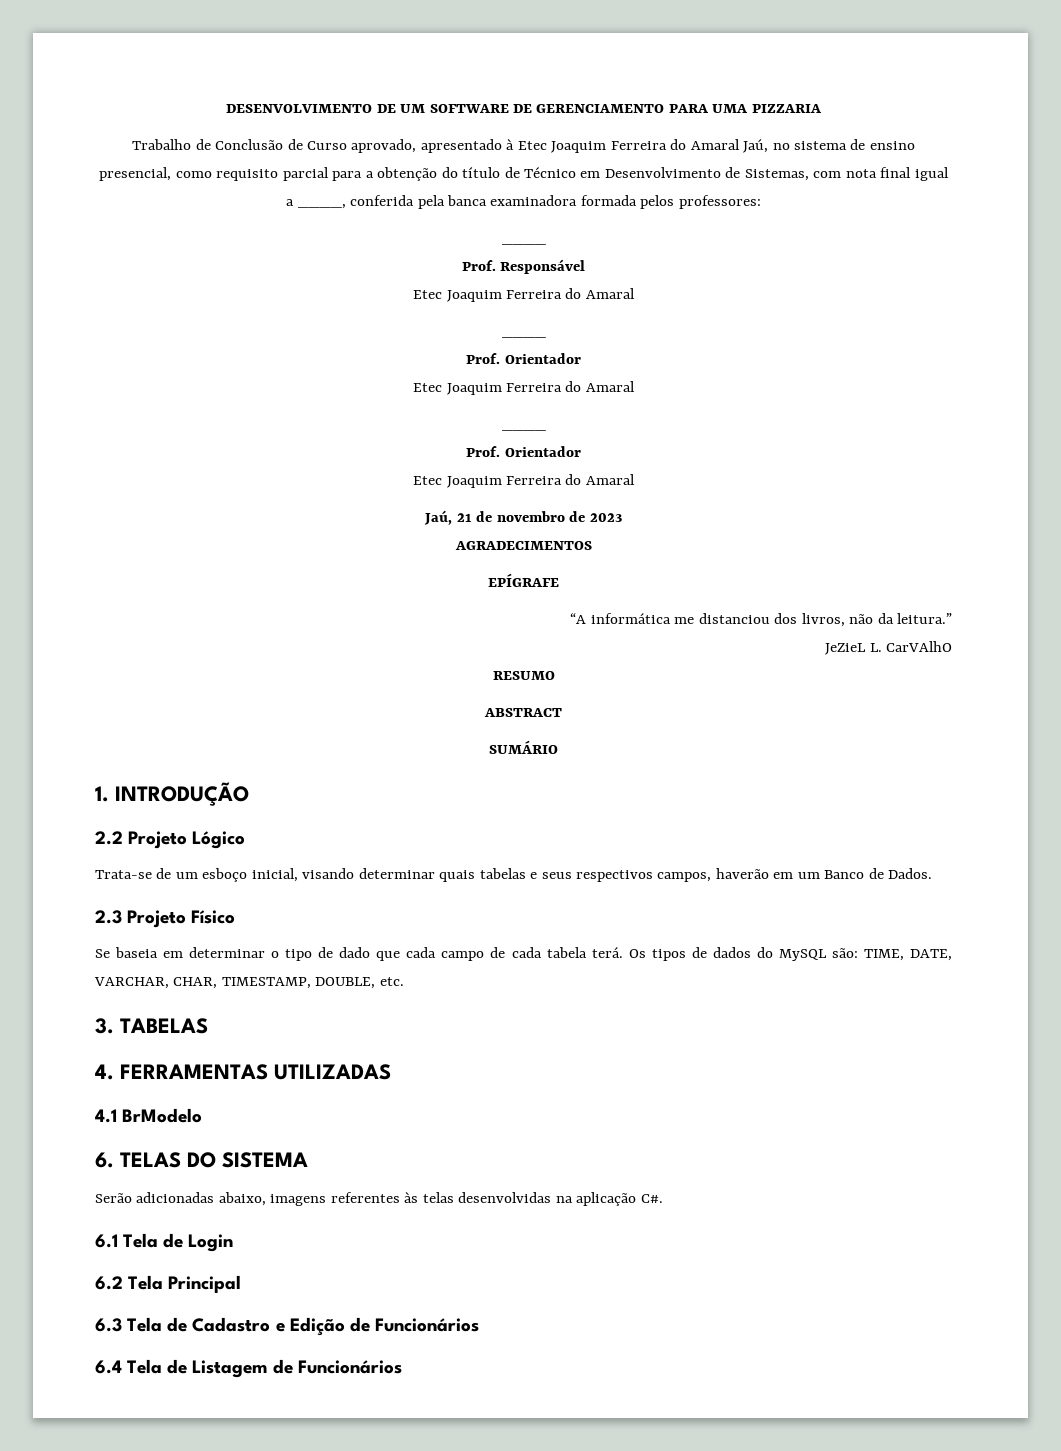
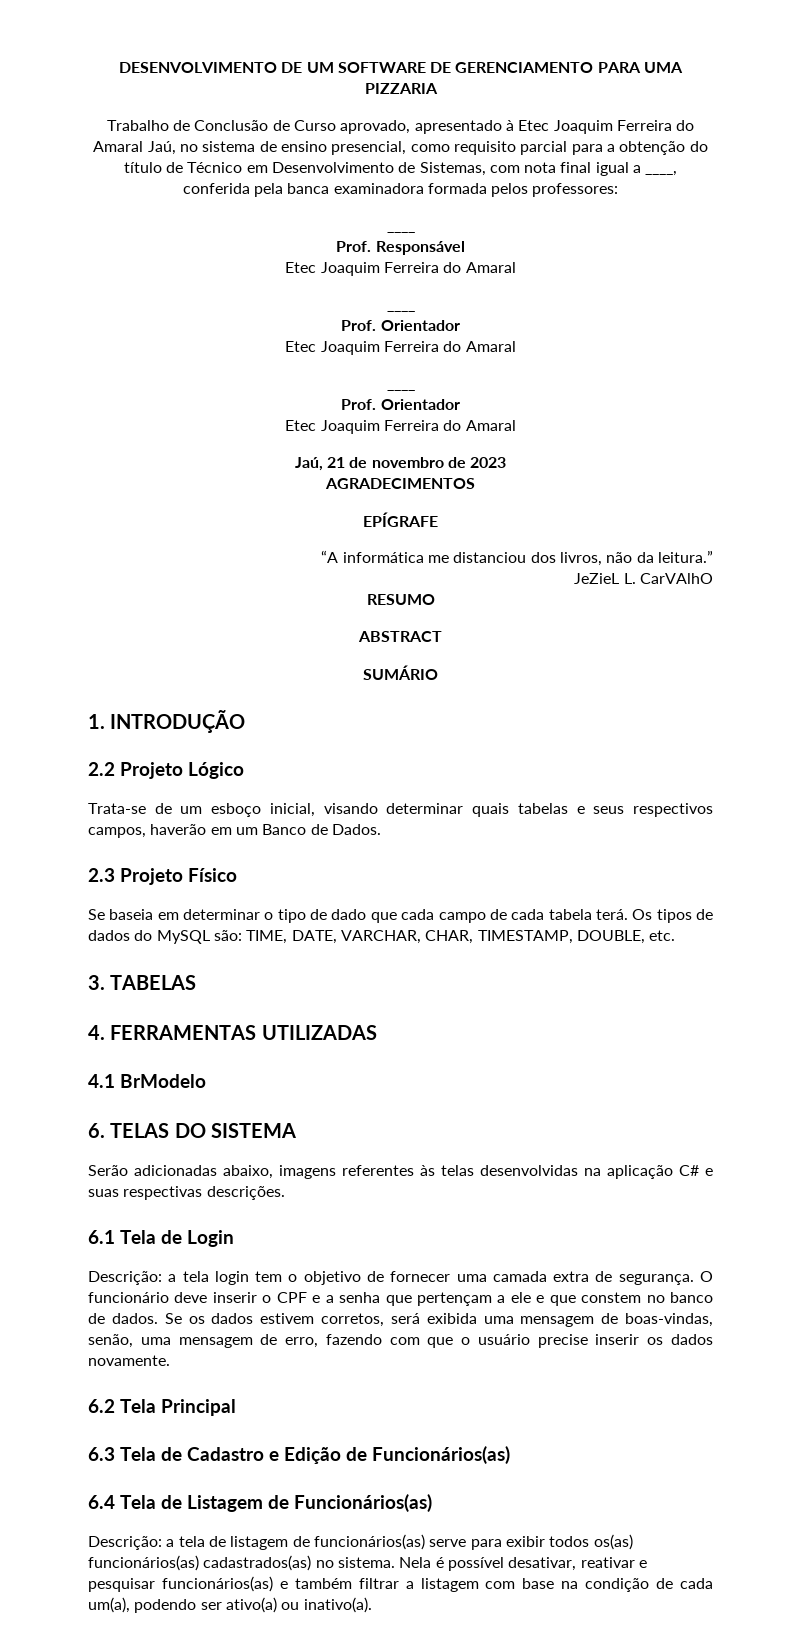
- Serão adicionadas abaixo, imagens referentes às telas desenvolvidas na aplicação C#.
+ Serão adicionadas abaixo, imagens referentes às telas desenvolvidas na aplicação C# e suas respectivas descrições.
+ Descrição: a tela login tem o objetivo de fornecer uma camada extra de segurança. O funcionário deve inserir o CPF e a senha que pertençam a ele e que constem no banco de dados. Se os dados estivem corretos, será exibida uma mensagem de boas-vindas, senão, uma mensagem de erro, fazendo com que o usuário precise inserir os dados novamente.
- 6.3 Tela de Cadastro e Edição de Funcionários
+ 6.3 Tela de Cadastro e Edição de Funcionários(as)
- 6.4 Tela de Listagem de Funcionários
+ 6.4 Tela de Listagem de Funcionários(as)
+ Descrição: a tela de listagem de funcionários(as) serve para exibir todos os(as) funcionários(as) cadastrados(as) no sistema. Nela é possível desativar, reativar e pesquisar funcionários(as) e também filtrar a listagem com base na condição de cada um(a), podendo ser ativo(a) ou inativo(a).

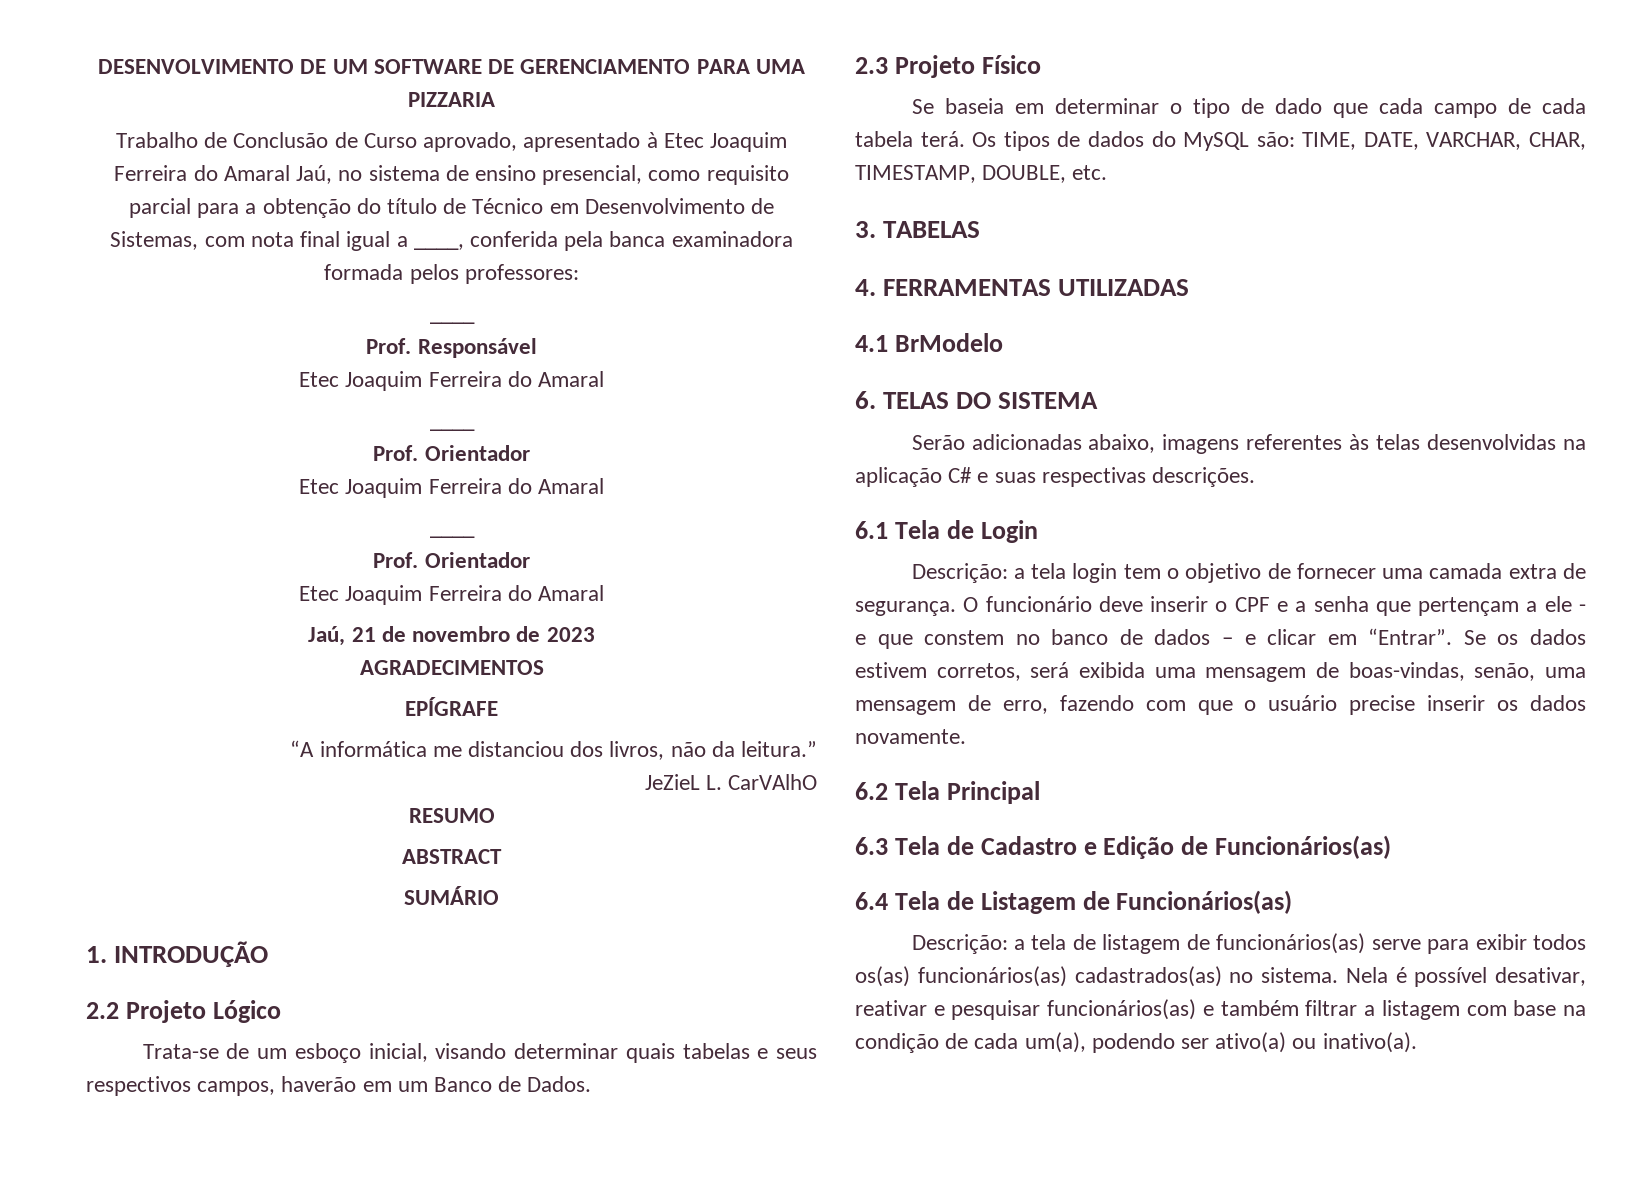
- O funcionário deve inserir o CPF e a senha que pertençam a ele e que constem no banco de dados.
+ O funcionário deve inserir o CPF e a senha que pertençam a ele - e que constem no banco de dados – e clicar em “Entrar”.

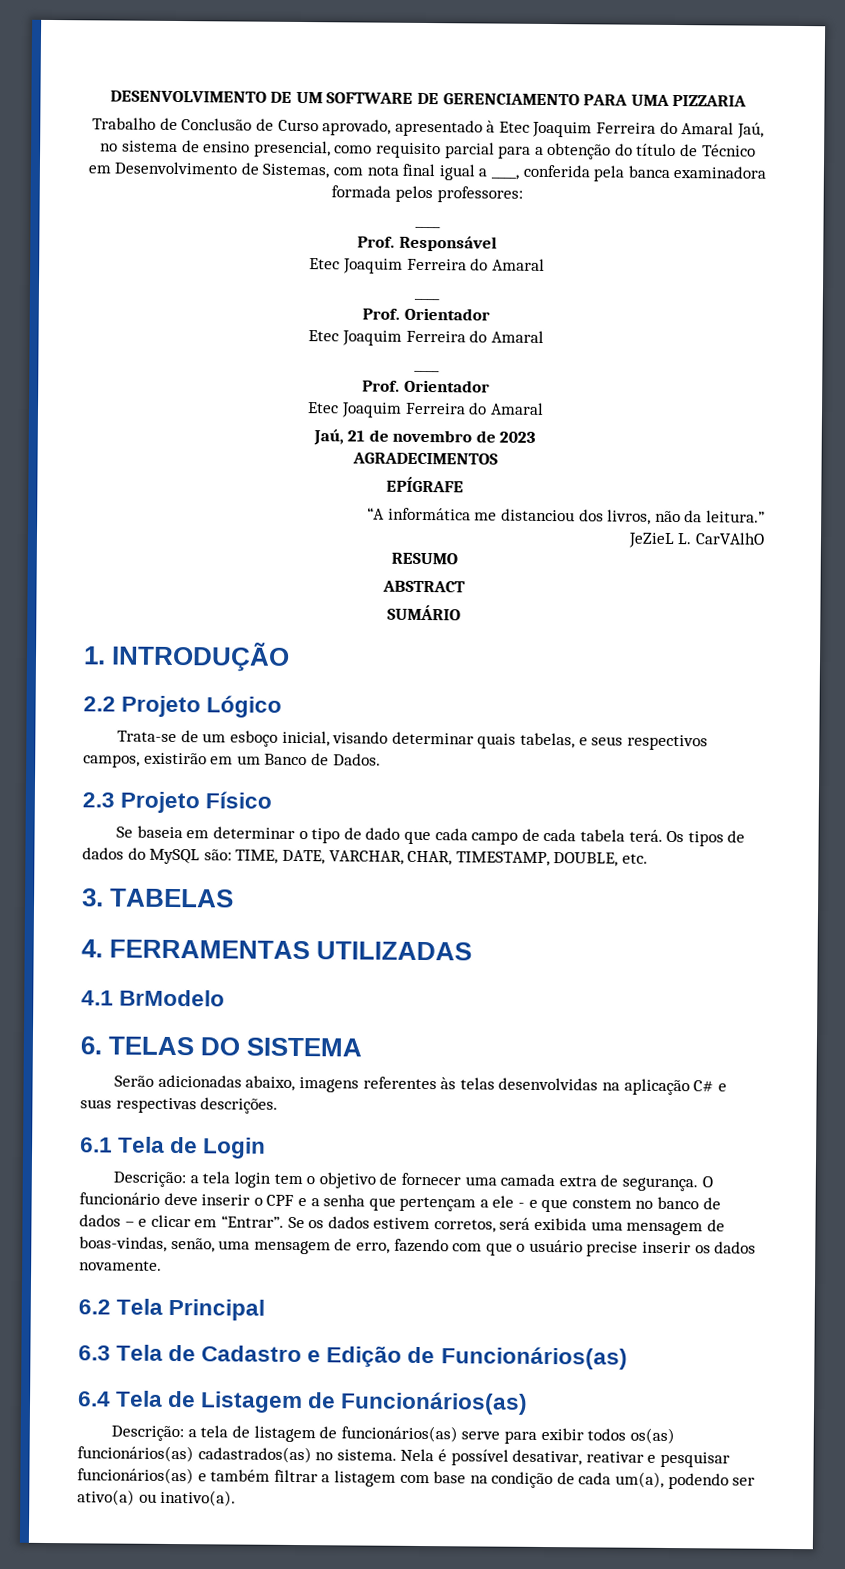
- Trata-se de um esboço inicial, visando determinar quais tabelas e seus respectivos campos, haverão em um Banco de Dados.
+ Trata-se de um esboço inicial, visando determinar quais tabelas, e seus respectivos campos, existirão em um Banco de Dados.

